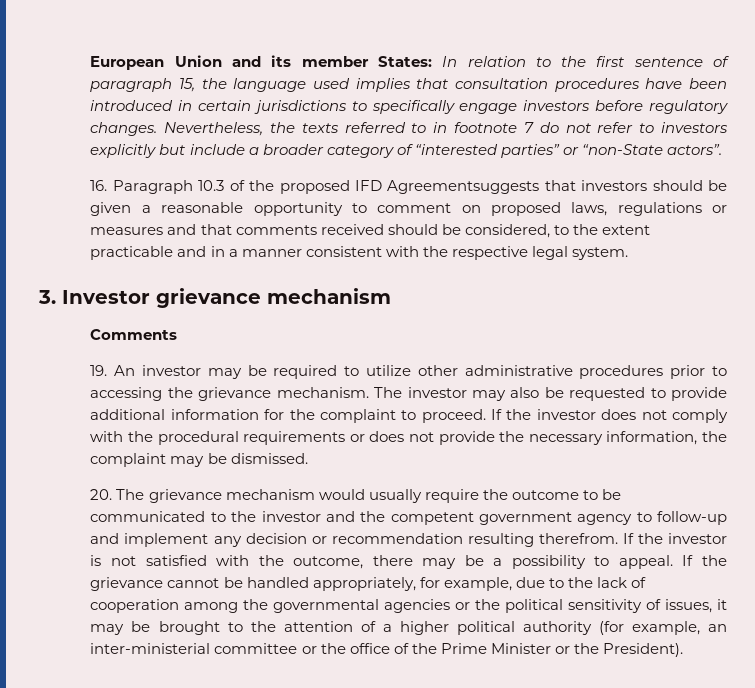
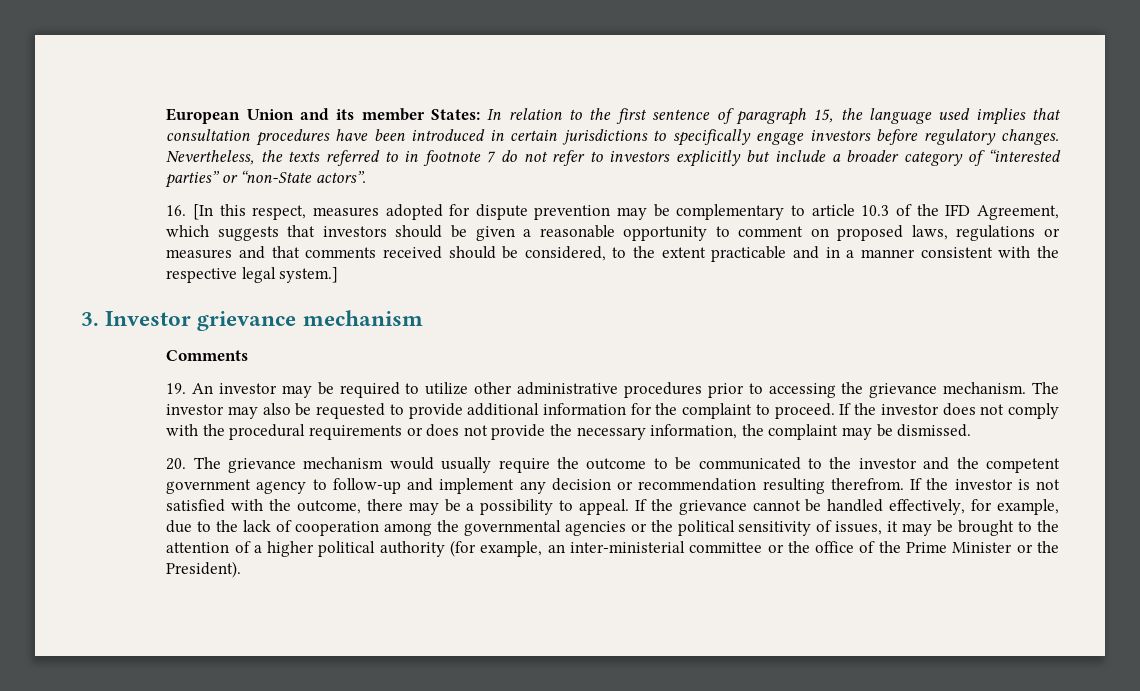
- 16. Paragraph 10.3 of the proposed IFD Agreementsuggests that investors should be given a reasonable opportunity to comment on proposed laws, regulations or measures and that comments received should be considered, to the extent practicable and in a manner consistent with the respective legal system.
+ 16. [In this respect, measures adopted for dispute prevention may be complementary to article 10.3 of the IFD Agreement, which suggests that investors should be given a reasonable opportunity to comment on proposed laws, regulations or measures and that comments received should be considered, to the extent practicable and in a manner consistent with the respective legal system.]
- If the grievance cannot be handled appropriately, for example, due to the lack of cooperation among the governmental agencies or the political sensitivity of issues, it may be brought to the attention of a higher political authority (for example, an inter-ministerial committee or the office of the Prime Minister or the President).
+ If the grievance cannot be handled effectively, for example, due to the lack of cooperation among the governmental agencies or the political sensitivity of issues, it may be brought to the attention of a higher political authority (for example, an inter-ministerial committee or the office of the Prime Minister or the President).

